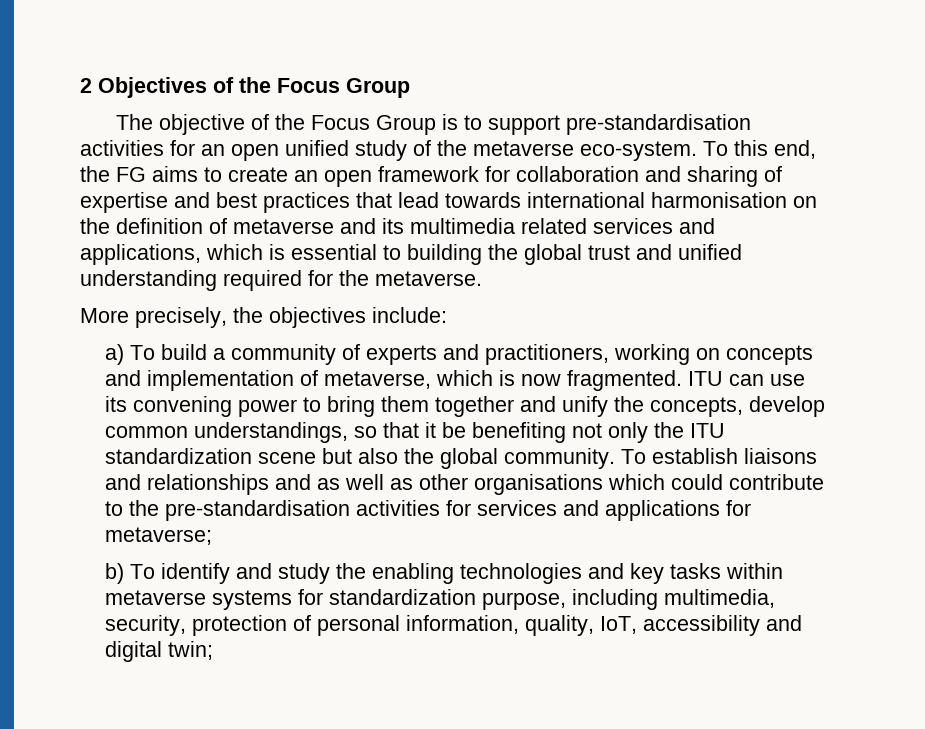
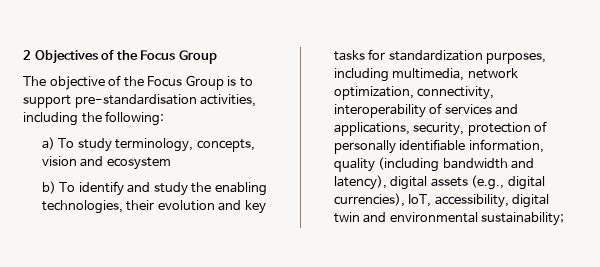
- The objective of the Focus Group is to support pre-standardisation activities for an open unified study of the metaverse eco-system. To this end, the FG aims to create an open framework for collaboration and sharing of expertise and best practices that lead towards international harmonisation on the definition of metaverse and its multimedia related services and applications, which is essential to building the global trust and unified understanding required for the metaverse.
- More precisely, the objectives include:
- a) To build a community of experts and practitioners, working on concepts and implementation of metaverse, which is now fragmented. ITU can use its convening power to bring them together and unify the concepts, develop common understandings, so that it be benefiting not only the ITU standardization scene but also the global community. To establish liaisons and relationships and as well as other organisations which could contribute to the pre-standardisation activities for services and applications for metaverse;
+ The objective of the Focus Group is to support pre-standardisation activities, including the following:
+ a) To study terminology, concepts, vision and ecosystem
- b) To identify and study the enabling technologies and key tasks within metaverse systems for standardization purpose, including multimedia, security, protection of personal information, quality, IoT, accessibility and digital twin;
+ b) To identify and study the enabling technologies, their evolution and key tasks for standardization purposes, including multimedia, network optimization, connectivity, interoperability of services and applications, security, protection of personally identifiable information, quality (including bandwidth and latency), digital assets (e.g., digital currencies), IoT, accessibility, digital twin and environmental sustainability;

